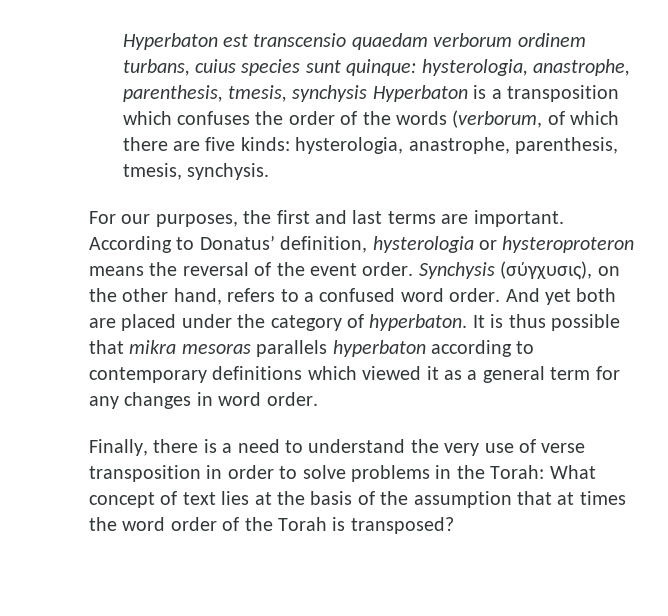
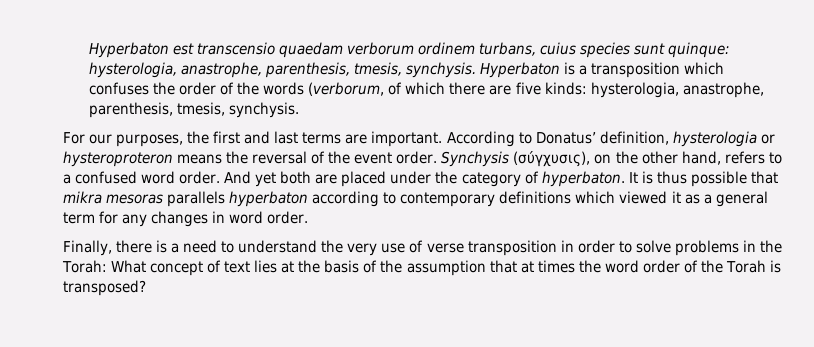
- Hyperbaton est transcensio quaedam verborum ordinem turbans, cuius species sunt quinque: hysterologia, anastrophe, parenthesis, tmesis, synchysis Hyperbaton is a transposition which confuses the order of the words (verborum, of which there are five kinds: hysterologia, anastrophe, parenthesis, tmesis, synchysis.
+ Hyperbaton est transcensio quaedam verborum ordinem turbans, cuius species sunt quinque: hysterologia, anastrophe, parenthesis, tmesis, synchysis. Hyperbaton is a transposition which confuses the order of the words (verborum, of which there are five kinds: hysterologia, anastrophe, parenthesis, tmesis, synchysis.

